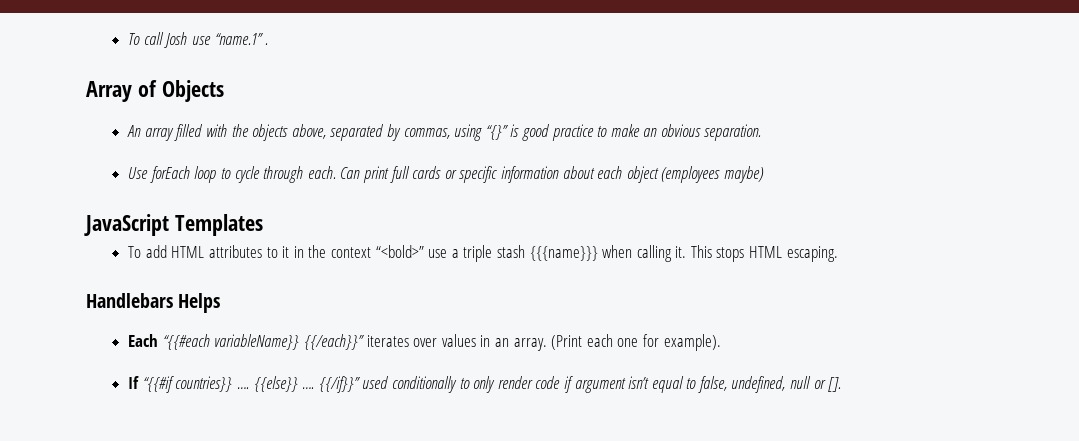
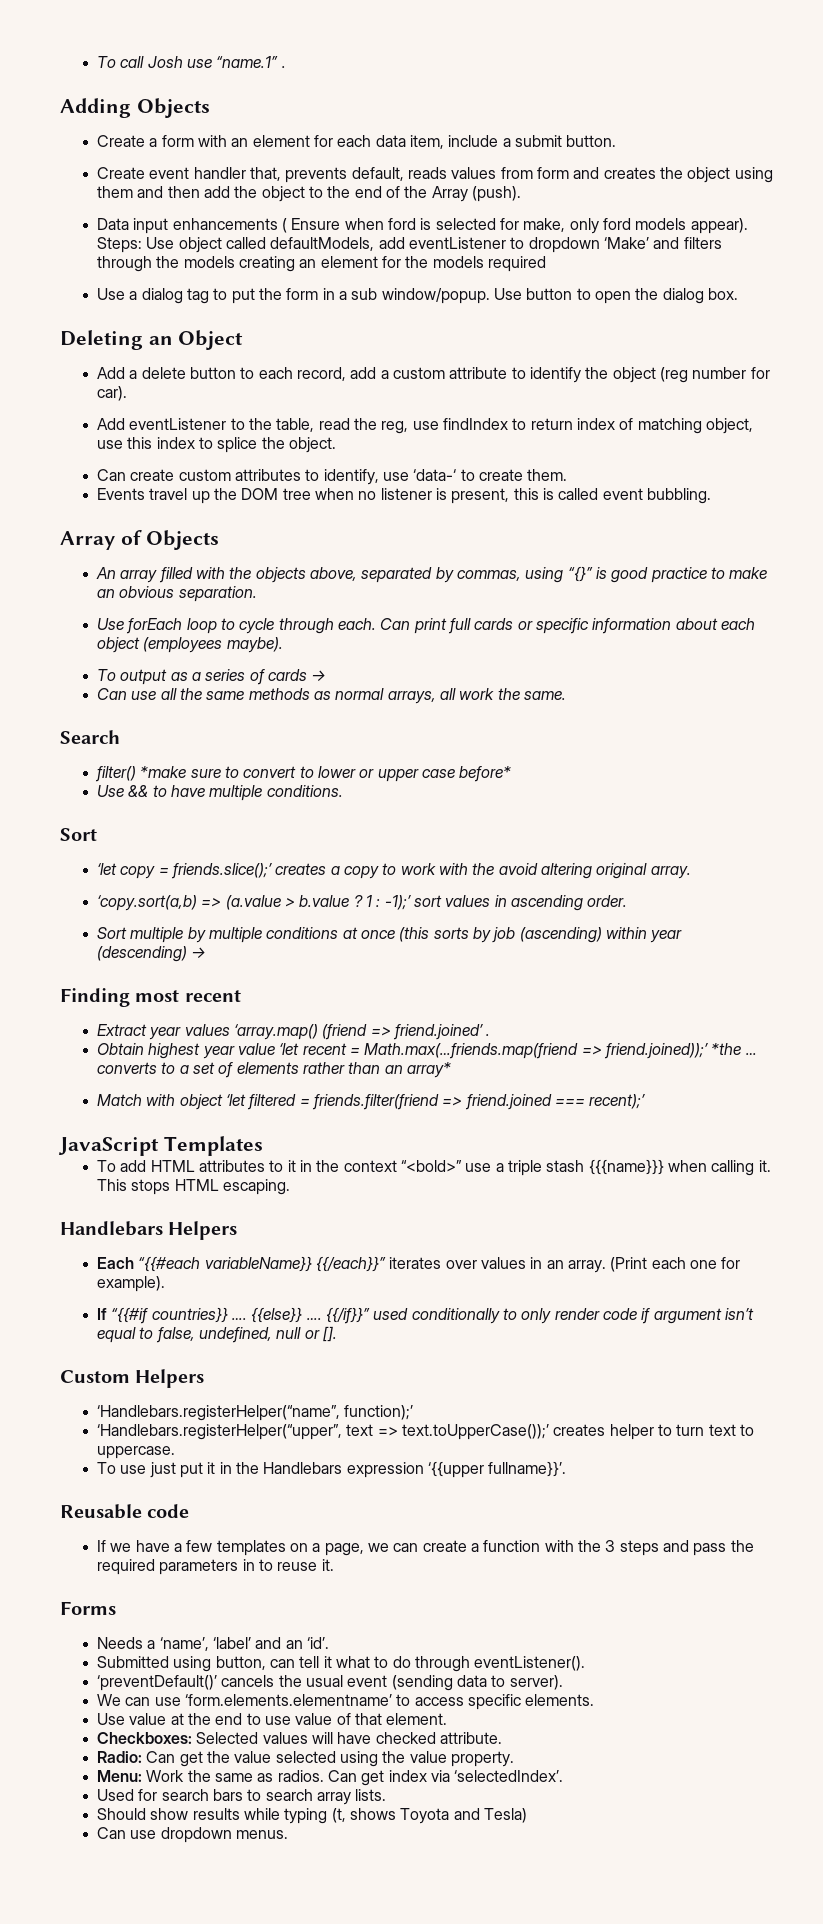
+ Adding Objects
+ Create a form with an element for each data item, include a submit button.
+ Create event handler that, prevents default, reads values from form and creates the object using them and then add the object to the end of the Array (push).
+ Data input enhancements ( Ensure when ford is selected for make, only ford models appear). Steps: Use object called defaultModels, add eventListener to dropdown ‘Make’ and filters through the models creating an element for the models required
+ Use a dialog tag to put the form in a sub window/popup. Use button to open the dialog box.
+ Deleting an Object
+ Add a delete button to each record, add a custom attribute to identify the object (reg number for car).
+ Add eventListener to the table, read the reg, use findIndex to return index of matching object, use this index to splice the object.
+ Can create custom attributes to identify, use ‘data-‘ to create them.
+ Events travel up the DOM tree when no listener is present, this is called event bubbling.
- Can print full cards or specific information about each object (employees maybe)
+ Can print full cards or specific information about each object (employees maybe).
+ To output as a series of cards →
+ Can use all the same methods as normal arrays, all work the same.
+ Search
+ filter() *make sure to convert to lower or upper case before*
+ Use && to have multiple conditions.
+ Sort
+ ‘let copy = friends.slice();’ creates a copy to work with the avoid altering original array.
+ ‘copy.sort(a,b) => (a.value > b.value ? 1 : -1);’ sort values in ascending order.
+ Sort multiple by multiple conditions at once (this sorts by job (ascending) within year (descending) →
+ Finding most recent
+ Extract year values ‘array.map() (friend => friend.joined’ .
+ Obtain highest year value ‘let recent = Math.max(…friends.map(friend => friend.joined));’ *the … converts to a set of elements rather than an array*
+ Match with object ‘let filtered = friends.filter(friend => friend.joined === recent);’
- Handlebars Helps
+ Handlebars Helpers
+ Custom Helpers
+ ‘Handlebars.registerHelper(“name”, function);’
+ ‘Handlebars.registerHelper(“upper”, text => text.toUpperCase());’ creates helper to turn text to uppercase.
+ To use just put it in the Handlebars expression ‘{{upper fullname}}’.
+ Reusable code
+ If we have a few templates on a page, we can create a function with the 3 steps and pass the required parameters in to reuse it.
+ Forms
+ Needs a ‘name’, ‘label’ and an ‘id’.
+ Submitted using button, can tell it what to do through eventListener().
+ ‘preventDefault()’ cancels the usual event (sending data to server).
+ We can use ‘form.elements.elementname’ to access specific elements.
+ Use value at the end to use value of that element.
+ Checkboxes: Selected values will have checked attribute.
+ Radio: Can get the value selected using the value property.
+ Menu: Work the same as radios. Can get index via ‘selectedIndex’.
+ Used for search bars to search array lists.
+ Should show results while typing (t, shows Toyota and Tesla)
+ Can use dropdown menus.

